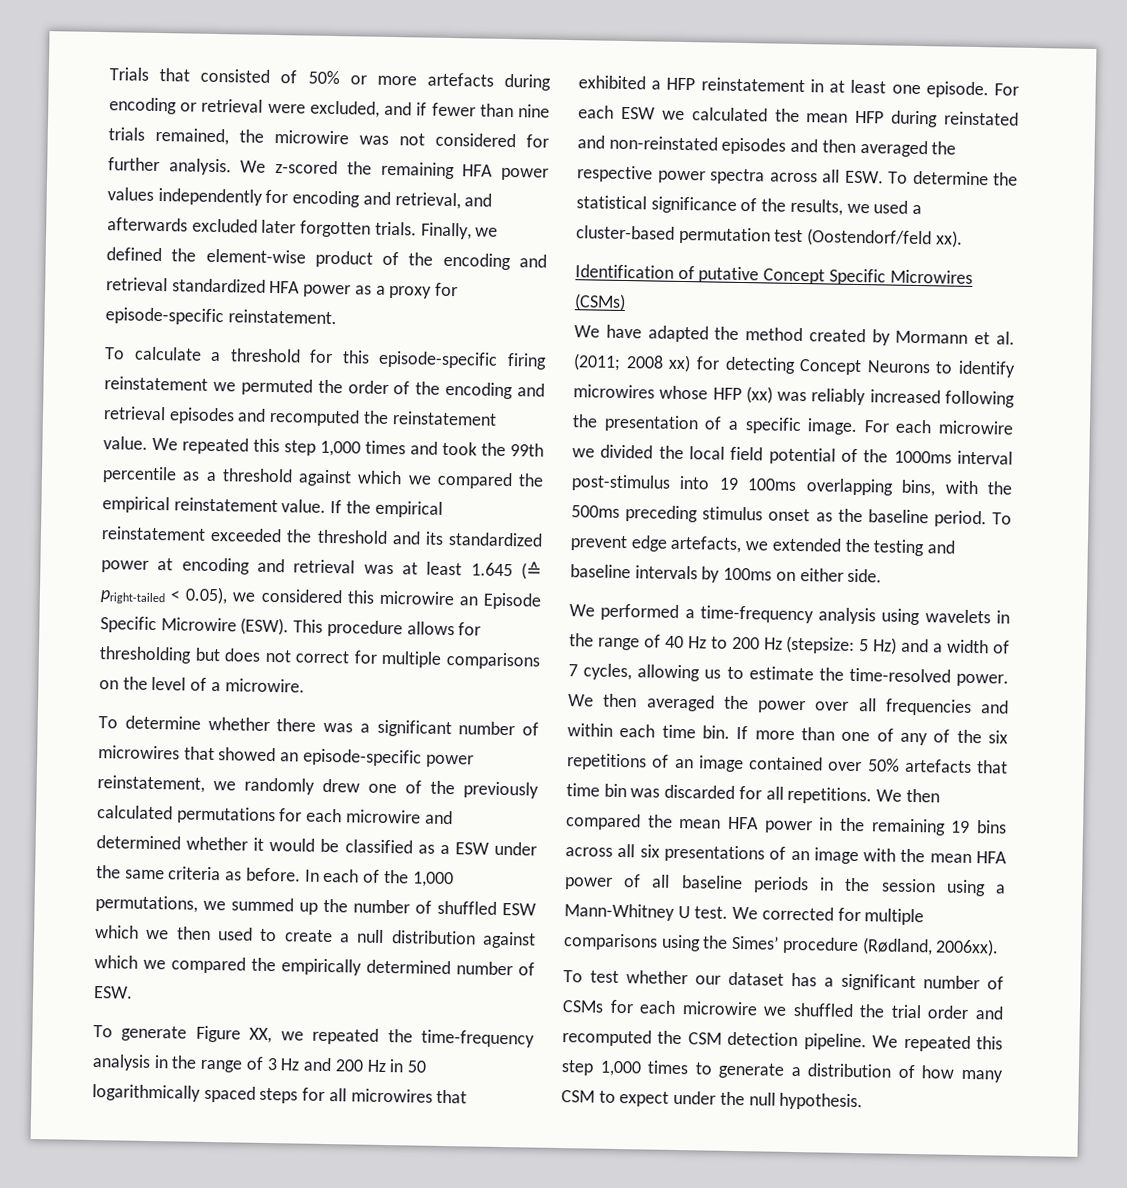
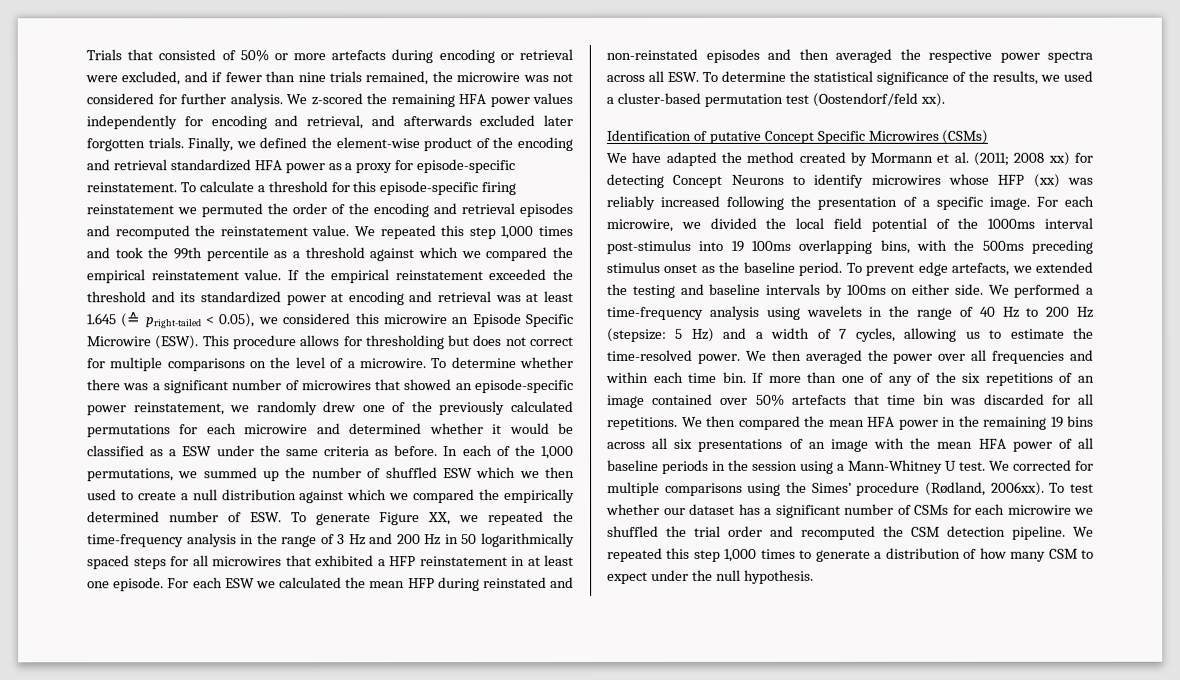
- Finally, we defined the element-wise product of the encoding and retrieval standardized HFA power as a proxy for episode-specific reinstatement.
- To calculate a threshold for this episode-specific firing reinstatement we permuted the order of the encoding and retrieval episodes and recomputed the reinstatement value.
+ Finally, we defined the element-wise product of the encoding and retrieval standardized HFA power as a proxy for episode-specific reinstatement. To calculate a threshold for this episode-specific firing reinstatement we permuted the order of the encoding and retrieval episodes and recomputed the reinstatement value.
- This procedure allows for thresholding but does not correct for multiple comparisons on the level of a microwire.
- To determine whether there was a significant number of microwires that showed an episode-specific power reinstatement, we randomly drew one of the previously calculated permutations for each microwire and determined whether it would be classified as a ESW under the same criteria as before.
+ This procedure allows for thresholding but does not correct for multiple comparisons on the level of a microwire. To determine whether there was a significant number of microwires that showed an episode-specific power reinstatement, we randomly drew one of the previously calculated permutations for each microwire and determined whether it would be classified as a ESW under the same criteria as before.
- In each of the 1,000 permutations, we summed up the number of shuffled ESW which we then used to create a null distribution against which we compared the empirically determined number of ESW.
- To generate Figure XX, we repeated the time-frequency analysis in the range of 3 Hz and 200 Hz in 50 logarithmically spaced steps for all microwires that exhibited a HFP reinstatement in at least one episode.
+ In each of the 1,000 permutations, we summed up the number of shuffled ESW which we then used to create a null distribution against which we compared the empirically determined number of ESW. To generate Figure XX, we repeated the time-frequency analysis in the range of 3 Hz and 200 Hz in 50 logarithmically spaced steps for all microwires that exhibited a HFP reinstatement in at least one episode.
- For each microwire we divided the local field potential of the 1000ms interval post-stimulus into 19 100ms overlapping bins, with the 500ms preceding stimulus onset as the baseline period.
+ For each microwire, we divided the local field potential of the 1000ms interval post-stimulus into 19 100ms overlapping bins, with the 500ms preceding stimulus onset as the baseline period.
- To prevent edge artefacts, we extended the testing and baseline intervals by 100ms on either side.
- We performed a time-frequency analysis using wavelets in the range of 40 Hz to 200 Hz (stepsize: 5 Hz) and a width of 7 cycles, allowing us to estimate the time-resolved power.
+ To prevent edge artefacts, we extended the testing and baseline intervals by 100ms on either side. We performed a time-frequency analysis using wavelets in the range of 40 Hz to 200 Hz (stepsize: 5 Hz) and a width of 7 cycles, allowing us to estimate the time-resolved power.
- We corrected for multiple comparisons using the Simes’ procedure (Rødland, 2006xx).
- To test whether our dataset has a significant number of CSMs for each microwire we shuffled the trial order and recomputed the CSM detection pipeline.
+ We corrected for multiple comparisons using the Simes’ procedure (Rødland, 2006xx). To test whether our dataset has a significant number of CSMs for each microwire we shuffled the trial order and recomputed the CSM detection pipeline.

